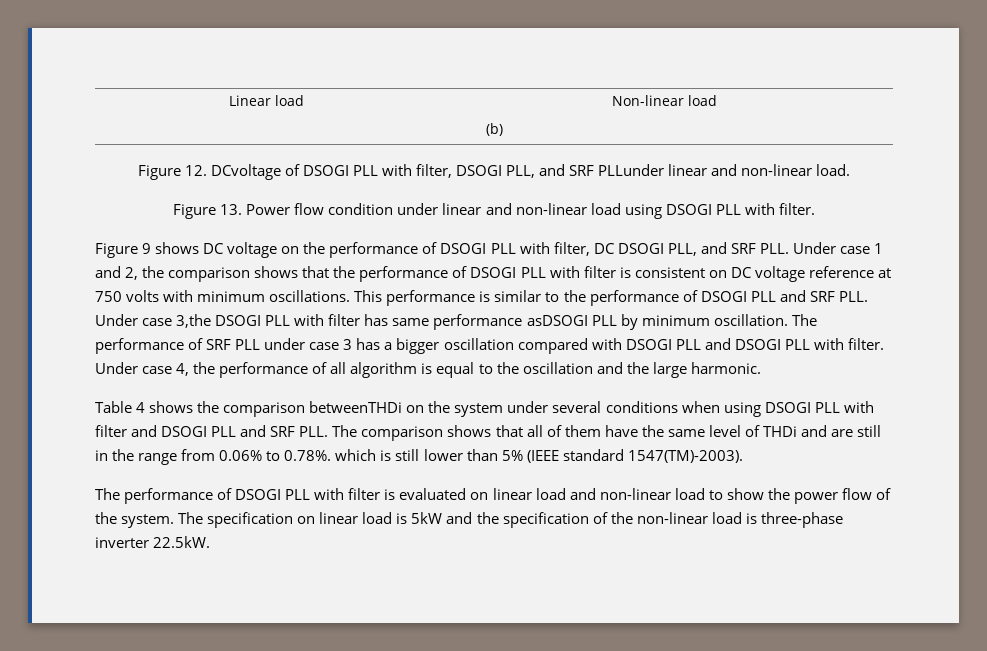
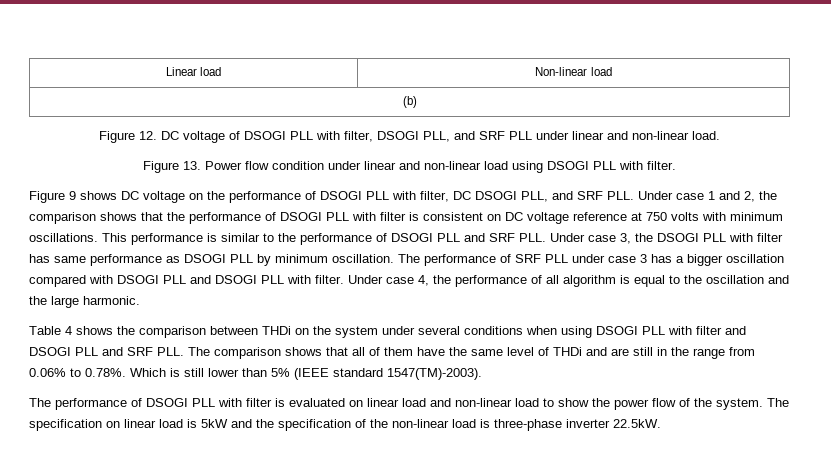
- Figure 12. DCvoltage of DSOGI PLL with filter, DSOGI PLL, and SRF PLLunder linear and non-linear load.
+ Figure 12. DC voltage of DSOGI PLL with filter, DSOGI PLL, and SRF PLL under linear and non-linear load.
- This performance is similar to the performance of DSOGI PLL and SRF PLL. Under case 3,the DSOGI PLL with filter has same performance asDSOGI PLL by minimum oscillation.
+ This performance is similar to the performance of DSOGI PLL and SRF PLL. Under case 3, the DSOGI PLL with filter has same performance as DSOGI PLL by minimum oscillation.
- Table 4 shows the comparison betweenTHDi on the system under several conditions when using DSOGI PLL with filter and DSOGI PLL and SRF PLL. The comparison shows that all of them have the same level of THDi and are still in the range from 0.06% to 0.78%. which is still lower than 5% (IEEE standard 1547(TM)-2003).
+ Table 4 shows the comparison between THDi on the system under several conditions when using DSOGI PLL with filter and DSOGI PLL and SRF PLL. The comparison shows that all of them have the same level of THDi and are still in the range from 0.06% to 0.78%. Which is still lower than 5% (IEEE standard 1547(TM)-2003).

